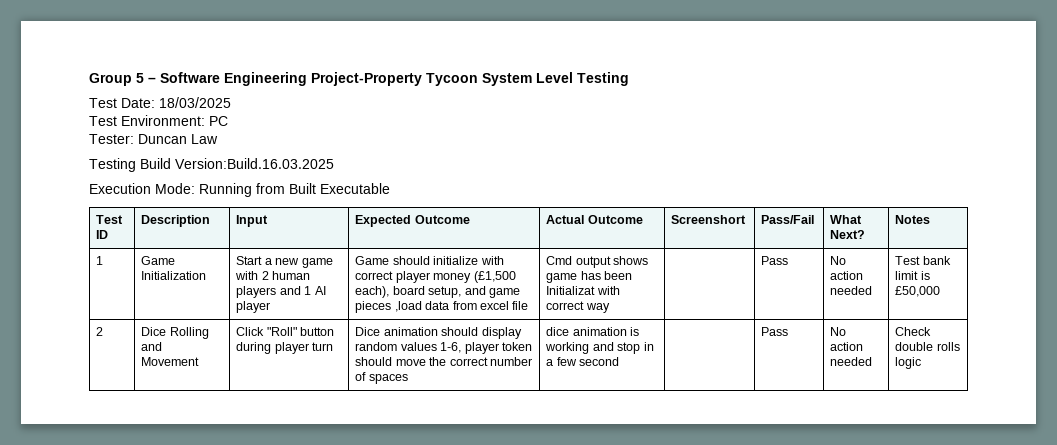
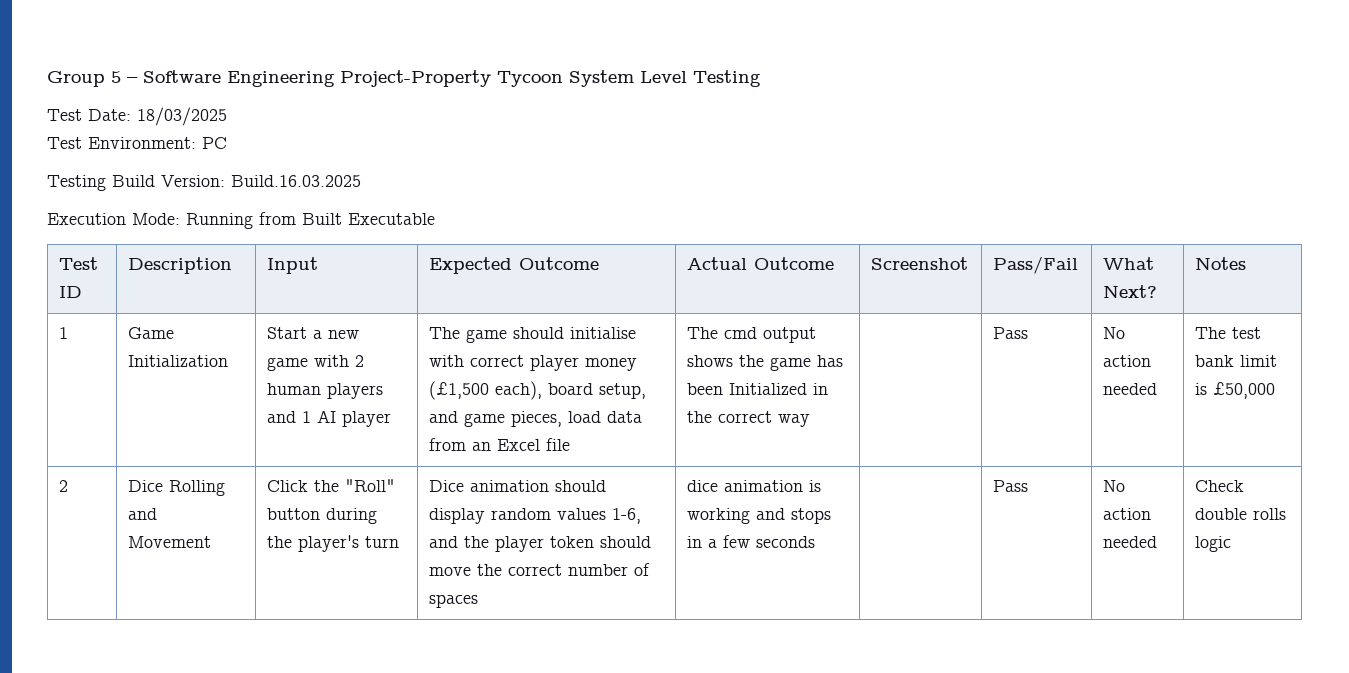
- Tester: Duncan Law
- Testing Build Version:Build.16.03.2025
+ Testing Build Version: Build.16.03.2025
- Test ID | Description | Input | Expected Outcome | Actual Outcome | Screenshort | Pass/Fail | What Next? | Notes
+ Test ID | Description | Input | Expected Outcome | Actual Outcome | Screenshot | Pass/Fail | What Next? | Notes
- Game should initialize with correct player money (£1,500 each), board setup, and game pieces ,load data from excel file
+ The game should initialise with correct player money (£1,500 each), board setup, and game pieces, load data from an Excel file
- Cmd output shows game has been Initializat with correct way
+ The cmd output shows the game has been Initialized in the correct way
- Test bank limit is £50,000
+ The test bank limit is £50,000
- Click "Roll" button during player turn
+ Click the "Roll" button during the player's turn
- Dice animation should display random values 1-6, player token should move the correct number of spaces
+ Dice animation should display random values 1-6, and the player token should move the correct number of spaces
- dice animation is working and stop in a few second
+ dice animation is working and stops in a few seconds

